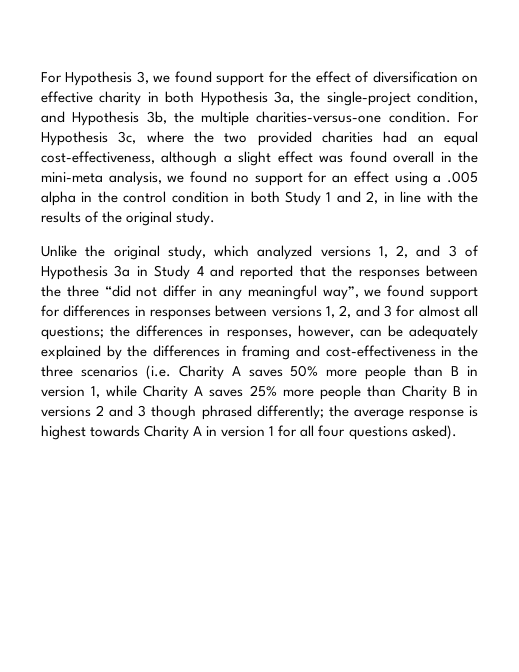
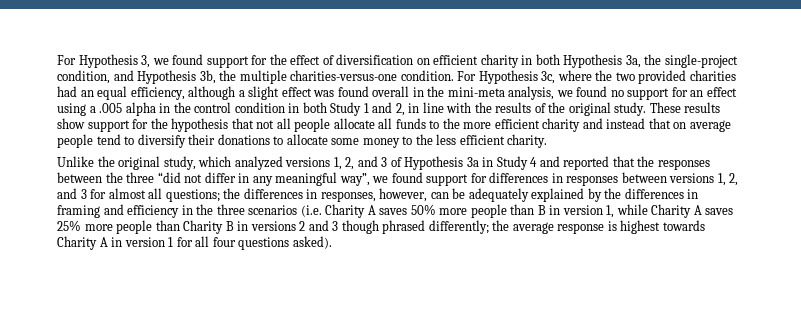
- For Hypothesis 3, we found support for the effect of diversification on effective charity in both Hypothesis 3a, the single-project condition, and Hypothesis 3b, the multiple charities-versus-one condition.
+ For Hypothesis 3, we found support for the effect of diversification on efficient charity in both Hypothesis 3a, the single-project condition, and Hypothesis 3b, the multiple charities-versus-one condition.
- For Hypothesis 3c, where the two provided charities had an equal cost-effectiveness, although a slight effect was found overall in the mini-meta analysis, we found no support for an effect using a .005 alpha in the control condition in both Study 1 and 2, in line with the results of the original study.
+ For Hypothesis 3c, where the two provided charities had an equal efficiency, although a slight effect was found overall in the mini-meta analysis, we found no support for an effect using a .005 alpha in the control condition in both Study 1 and 2, in line with the results of the original study. These results show support for the hypothesis that not all people allocate all funds to the more efficient charity and instead that on average people tend to diversify their donations to allocate some money to the less efficient charity.
- the differences in responses, however, can be adequately explained by the differences in framing and cost-effectiveness in the three scenarios (i.e. Charity A saves 50% more people than B in version 1, while Charity A saves 25% more people than Charity B in versions 2 and 3 though phrased differently;
+ the differences in responses, however, can be adequately explained by the differences in framing and efficiency in the three scenarios (i.e. Charity A saves 50% more people than B in version 1, while Charity A saves 25% more people than Charity B in versions 2 and 3 though phrased differently;

